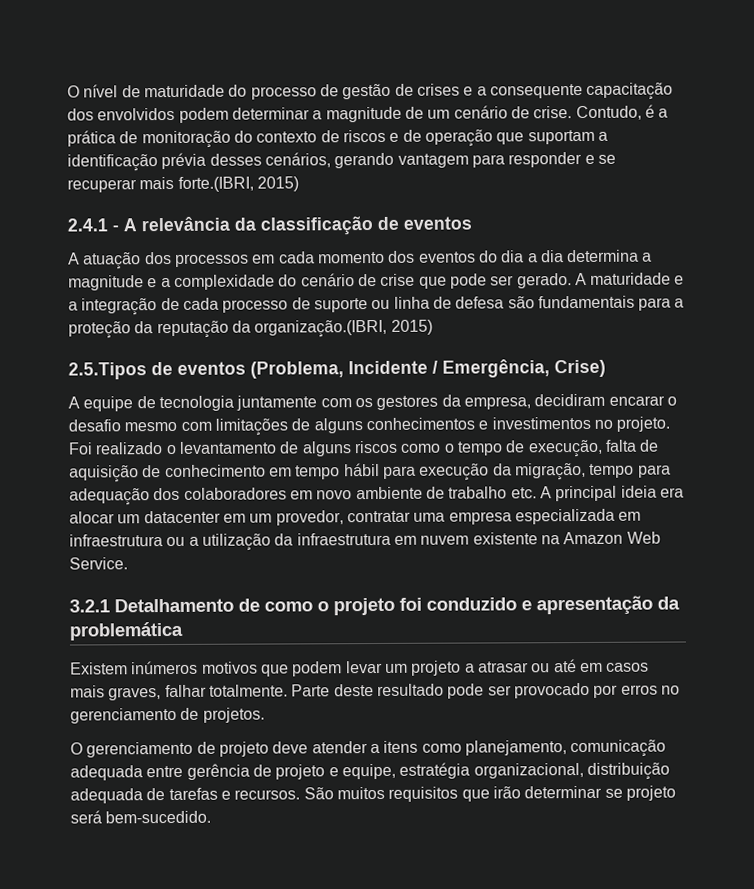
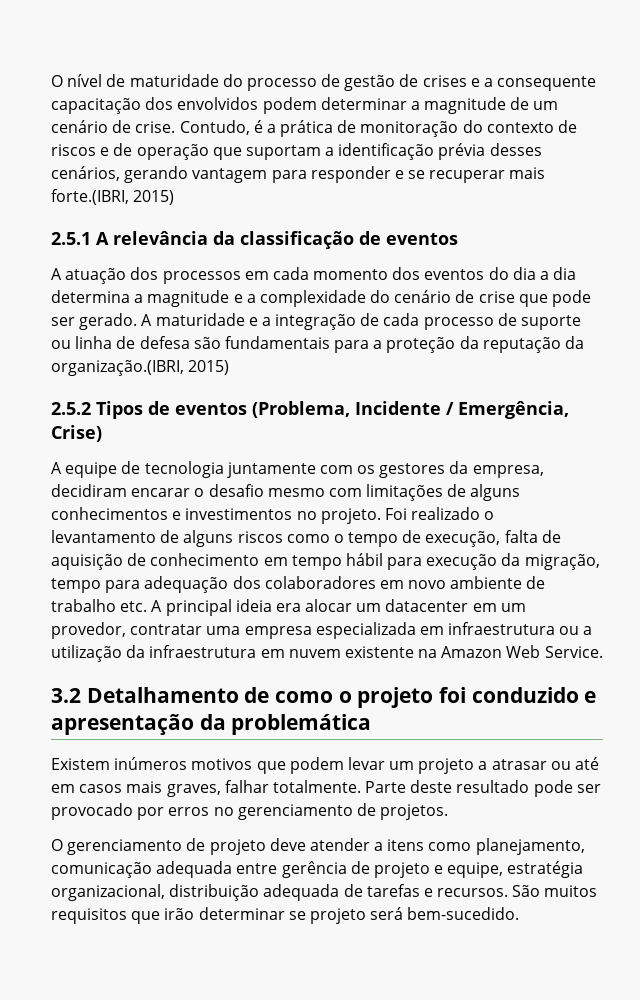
- 2.4.1 - A relevância da classificação de eventos
+ 2.5.1 A relevância da classificação de eventos
- 2.5.Tipos de eventos (Problema, Incidente / Emergência, Crise)
+ 2.5.2 Tipos de eventos (Problema, Incidente / Emergência, Crise)
- 3.2.1 Detalhamento de como o projeto foi conduzido e apresentação da problemática
+ 3.2 Detalhamento de como o projeto foi conduzido e apresentação da problemática

